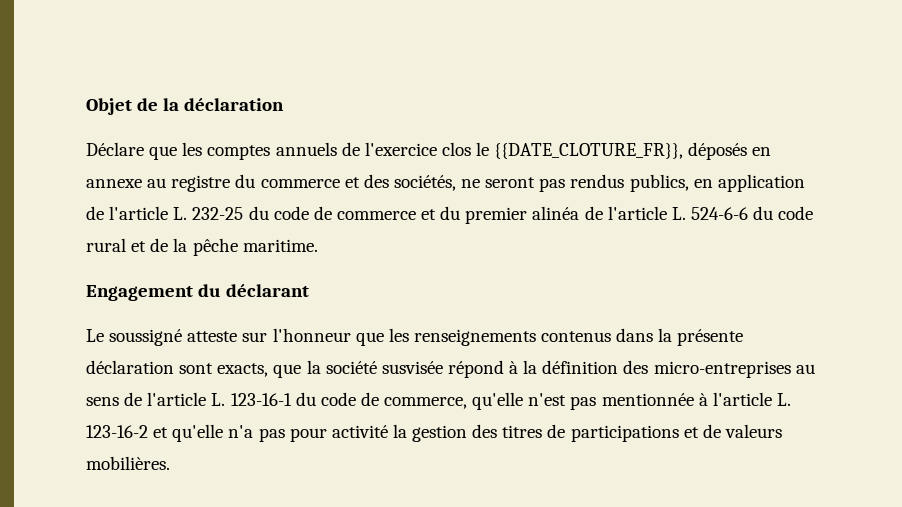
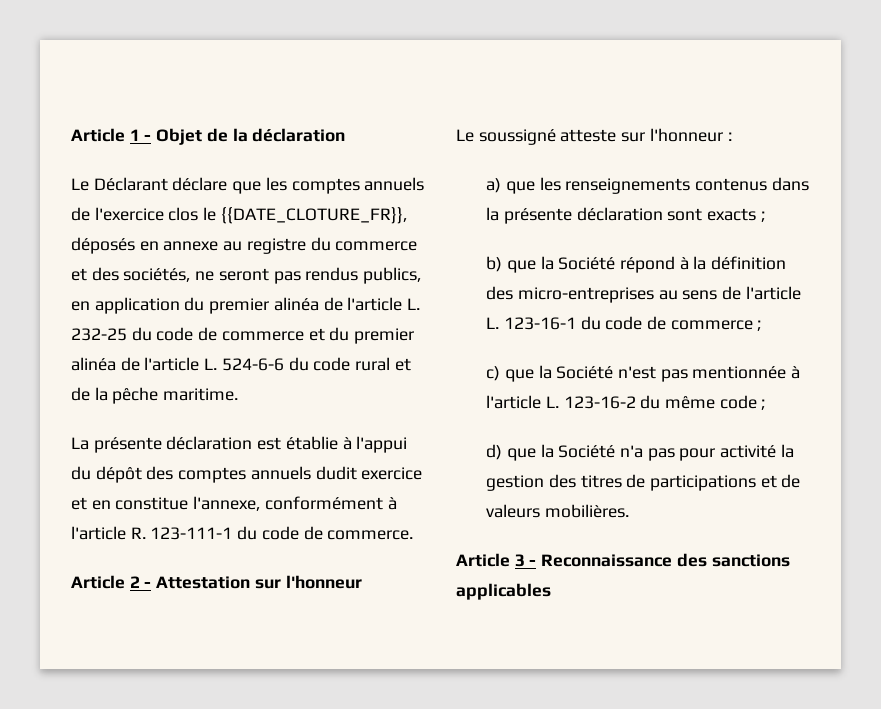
- Objet de la déclaration
+ Article 1 - Objet de la déclaration
- Déclare que les comptes annuels de l'exercice clos le {{DATE_CLOTURE_FR}}, déposés en annexe au registre du commerce et des sociétés, ne seront pas rendus publics, en application de l'article L. 232-25 du code de commerce et du premier alinéa de l'article L. 524-6-6 du code rural et de la pêche maritime.
+ Le Déclarant déclare que les comptes annuels de l'exercice clos le {{DATE_CLOTURE_FR}}, déposés en annexe au registre du commerce et des sociétés, ne seront pas rendus publics, en application du premier alinéa de l'article L. 232-25 du code de commerce et du premier alinéa de l'article L. 524-6-6 du code rural et de la pêche maritime.
- Engagement du déclarant
+ La présente déclaration est établie à l'appui du dépôt des comptes annuels dudit exercice et en constitue l'annexe, conformément à l'article R. 123-111-1 du code de commerce.
+ Article 2 - Attestation sur l'honneur
- Le soussigné atteste sur l'honneur que les renseignements contenus dans la présente déclaration sont exacts, que la société susvisée répond à la définition des micro-entreprises au sens de l'article L. 123-16-1 du code de commerce, qu'elle n'est pas mentionnée à l'article L. 123-16-2 et qu'elle n'a pas pour activité la gestion des titres de participations et de valeurs mobilières.
+ Le soussigné atteste sur l'honneur :
+ a) que les renseignements contenus dans la présente déclaration sont exacts ;
+ b) que la Société répond à la définition des micro-entreprises au sens de l'article L. 123-16-1 du code de commerce ;
+ c) que la Société n'est pas mentionnée à l'article L. 123-16-2 du même code ;
+ d) que la Société n'a pas pour activité la gestion des titres de participations et de valeurs mobilières.
+ Article 3 - Reconnaissance des sanctions applicables

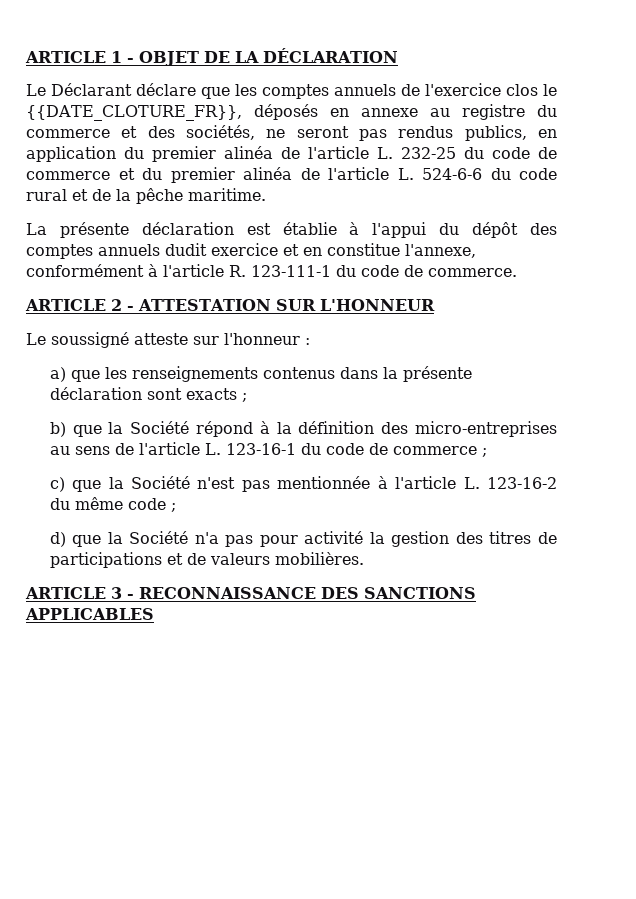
- Article 1 - Objet de la déclaration
+ ARTICLE 1 - OBJET DE LA DÉCLARATION
- Article 2 - Attestation sur l'honneur
+ ARTICLE 2 - ATTESTATION SUR L'HONNEUR
- Article 3 - Reconnaissance des sanctions applicables
+ ARTICLE 3 - RECONNAISSANCE DES SANCTIONS APPLICABLES

